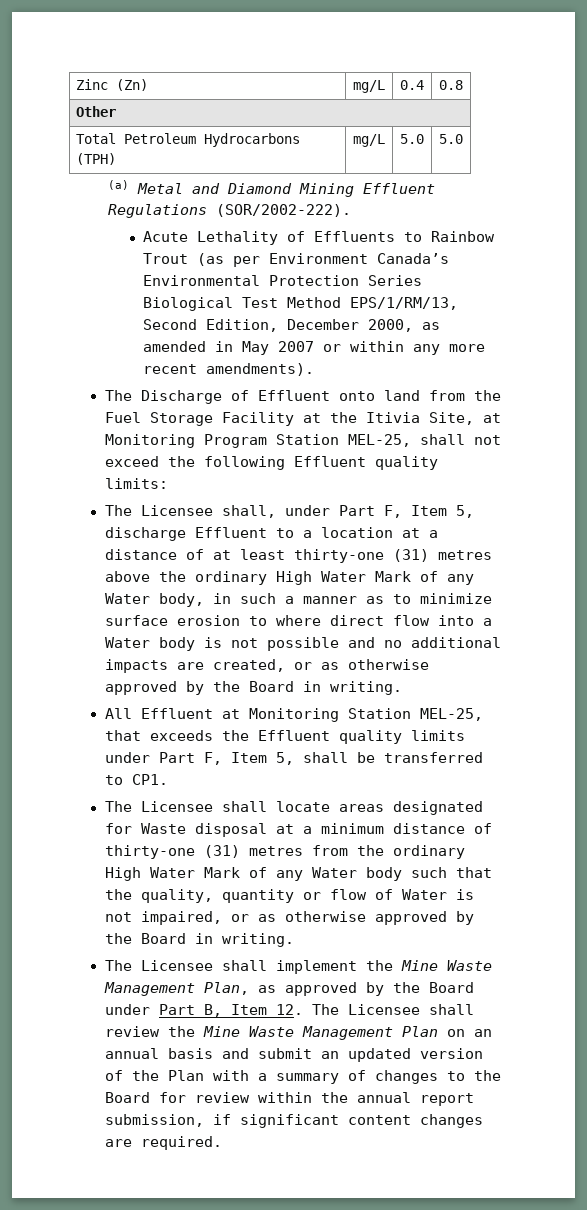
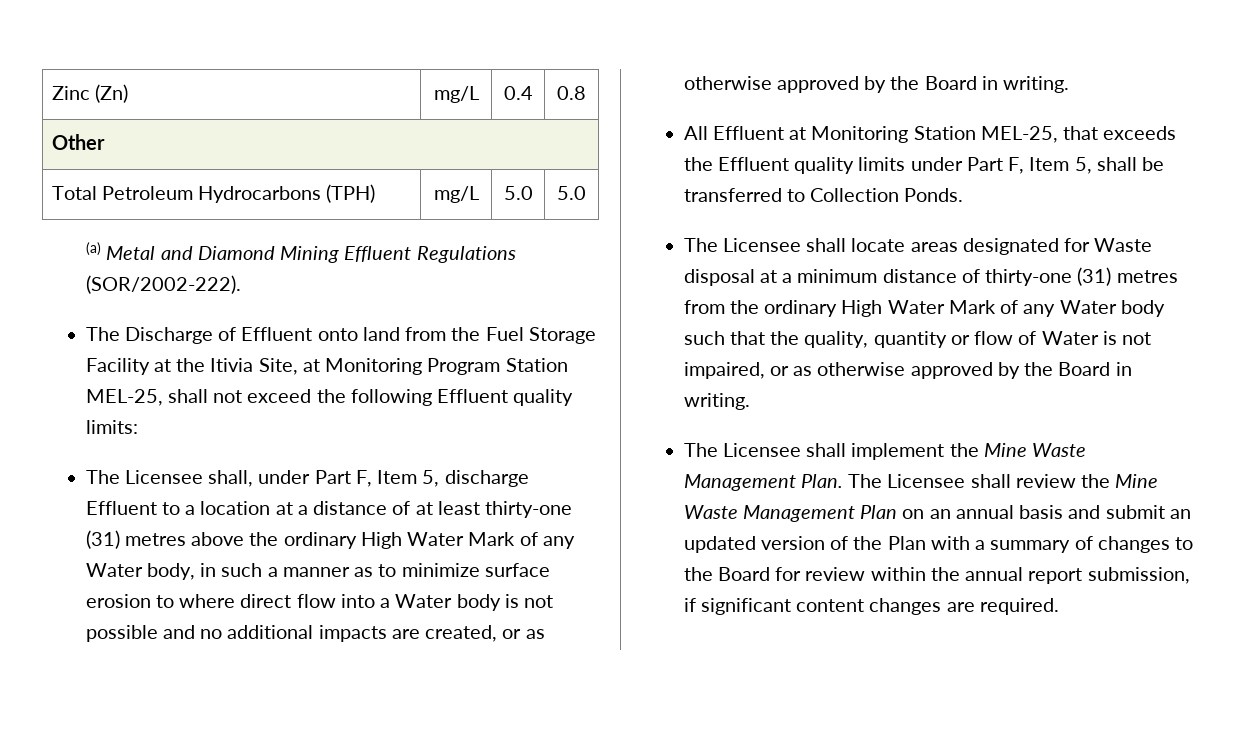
- Acute Lethality of Effluents to Rainbow Trout (as per Environment Canada’s Environmental Protection Series Biological Test Method EPS/1/RM/13, Second Edition, December 2000, as amended in May 2007 or within any more recent amendments).
- All Effluent at Monitoring Station MEL-25, that exceeds the Effluent quality limits under Part F, Item 5, shall be transferred to CP1.
+ All Effluent at Monitoring Station MEL-25, that exceeds the Effluent quality limits under Part F, Item 5, shall be transferred to Collection Ponds.
- The Licensee shall implement the Mine Waste Management Plan, as approved by the Board under Part B, Item 12. The Licensee shall review the Mine Waste Management Plan on an annual basis and submit an updated version of the Plan with a summary of changes to the Board for review within the annual report submission, if significant content changes are required.
+ The Licensee shall implement the Mine Waste Management Plan. The Licensee shall review the Mine Waste Management Plan on an annual basis and submit an updated version of the Plan with a summary of changes to the Board for review within the annual report submission, if significant content changes are required.

